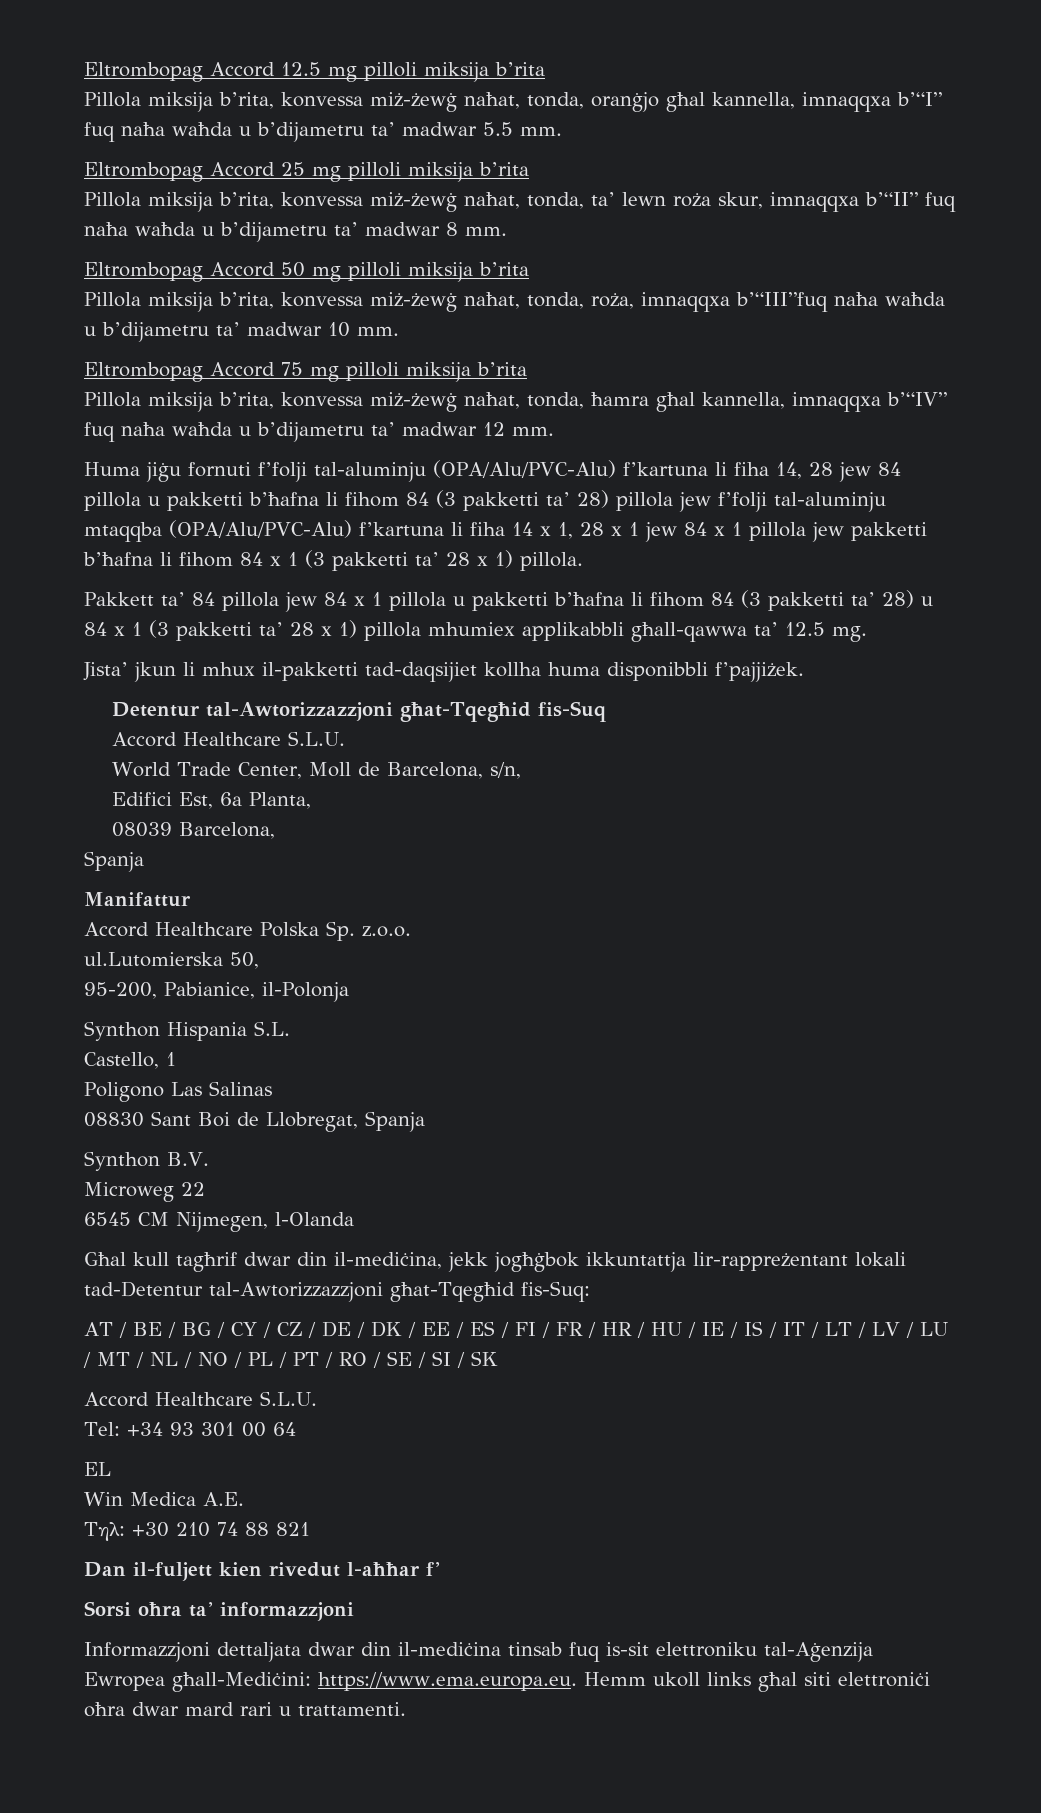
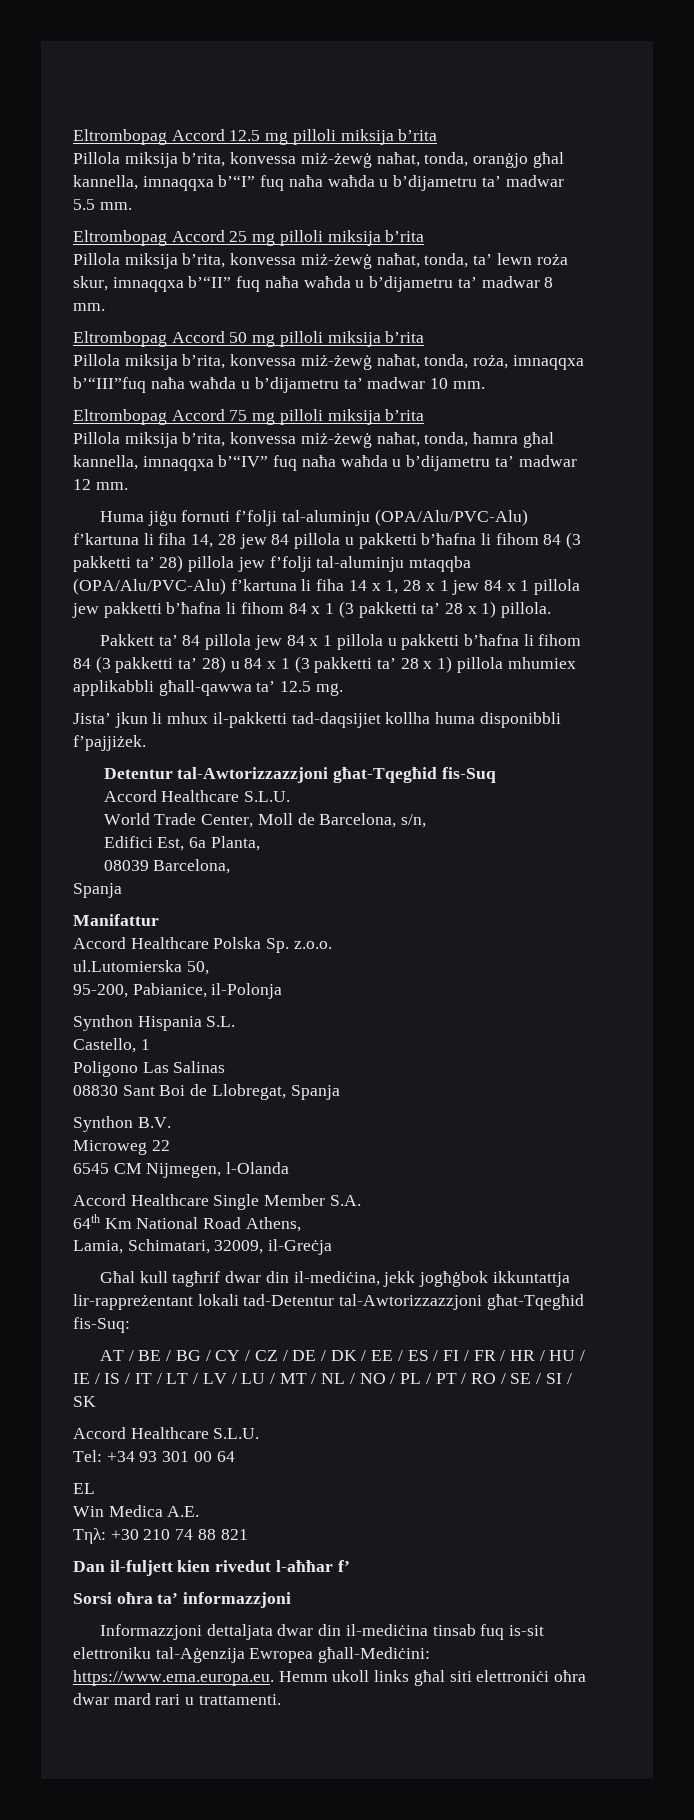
+ Accord Healthcare Single Member S.A.
+ 64th Km National Road Athens,
+ Lamia, Schimatari, 32009, il-Greċja

